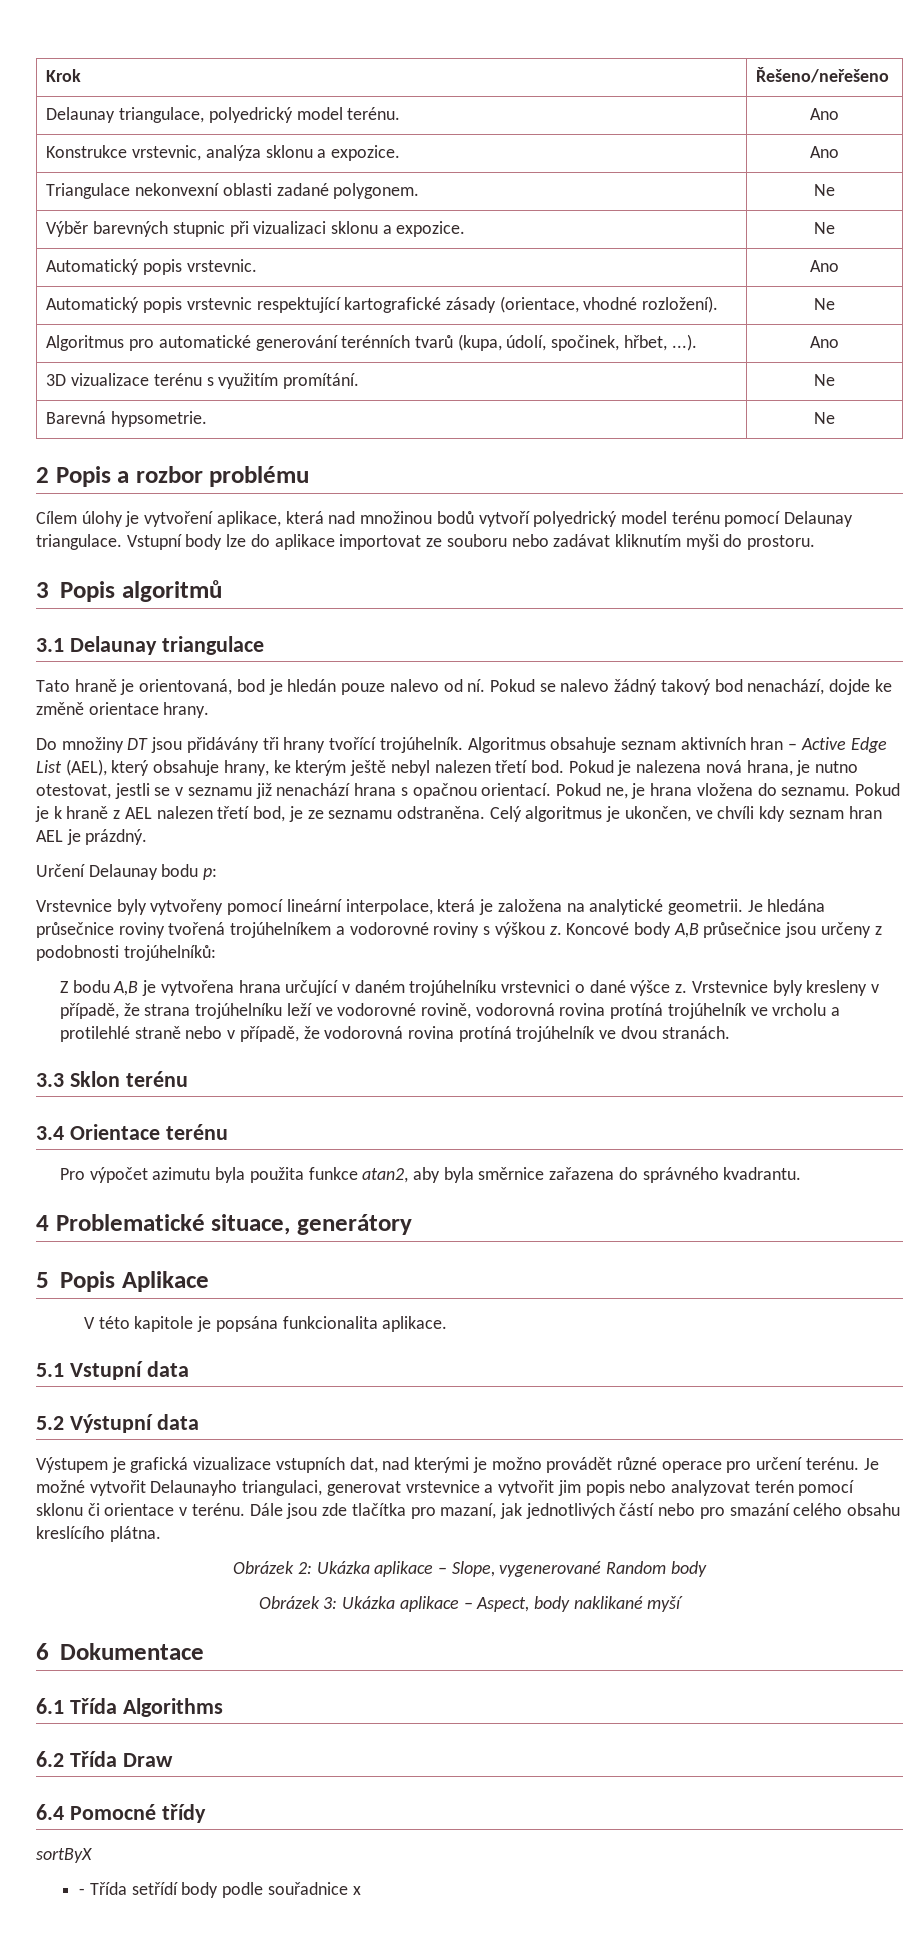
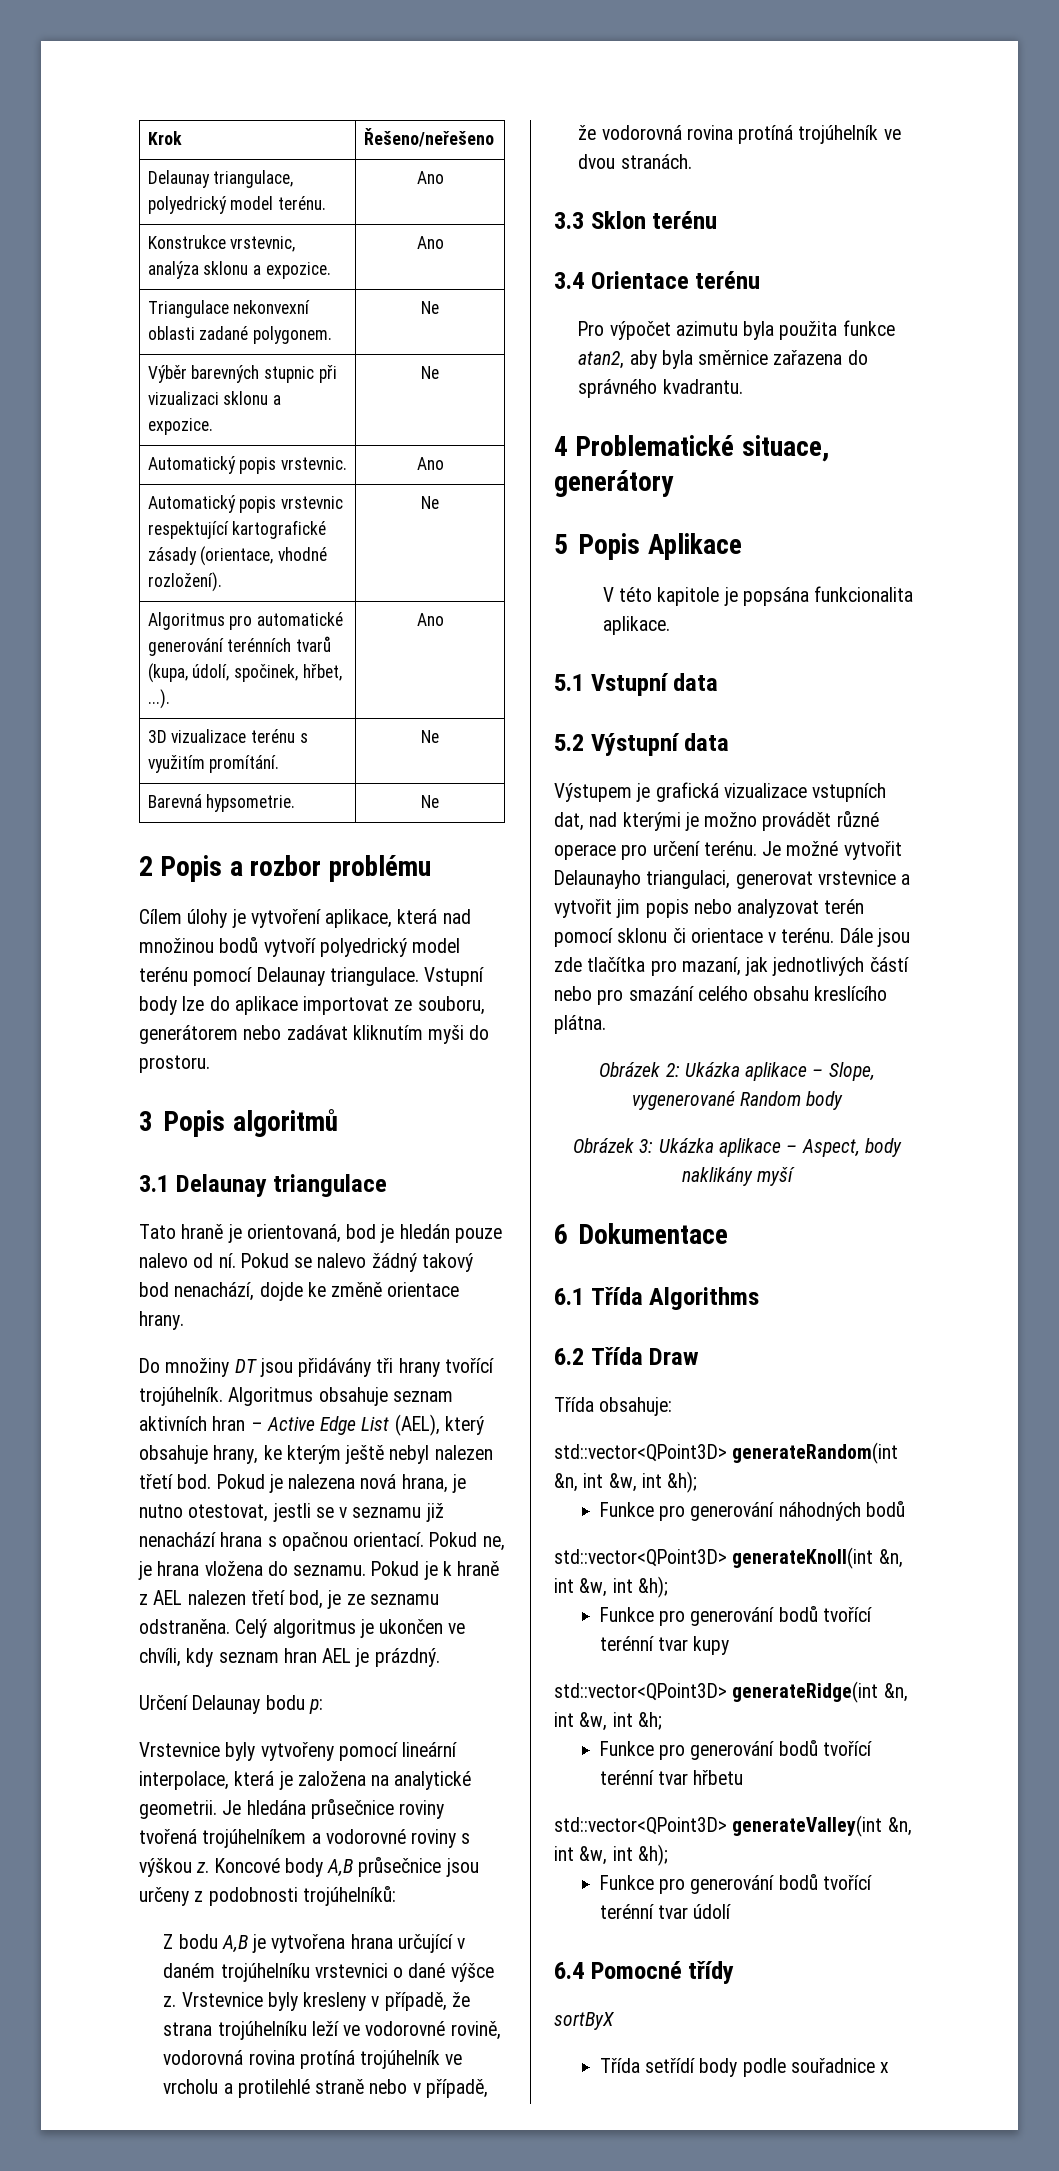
- Vstupní body lze do aplikace importovat ze souboru nebo zadávat kliknutím myši do prostoru.
+ Vstupní body lze do aplikace importovat ze souboru, generátorem nebo zadávat kliknutím myši do prostoru.
- Celý algoritmus je ukončen, ve chvíli kdy seznam hran AEL je prázdný.
+ Celý algoritmus je ukončen ve chvíli, kdy seznam hran AEL je prázdný.
- Obrázek 3: Ukázka aplikace – Aspect, body naklikané myší
+ Obrázek 3: Ukázka aplikace – Aspect, body naklikány myší
+ Třída obsahuje:
+ std::vector<QPoint3D> generateRandom(int &n, int &w, int &h);
+ Funkce pro generování náhodných bodů
+ std::vector<QPoint3D> generateKnoll(int &n, int &w, int &h);
+ Funkce pro generování bodů tvořící terénní tvar kupy
+ std::vector<QPoint3D> generateRidge(int &n, int &w, int &h;
+ Funkce pro generování bodů tvořící terénní tvar hřbetu
+ std::vector<QPoint3D> generateValley(int &n, int &w, int &h);
+ Funkce pro generování bodů tvořící terénní tvar údolí
- - Třída setřídí body podle souřadnice x
+ Třída setřídí body podle souřadnice x

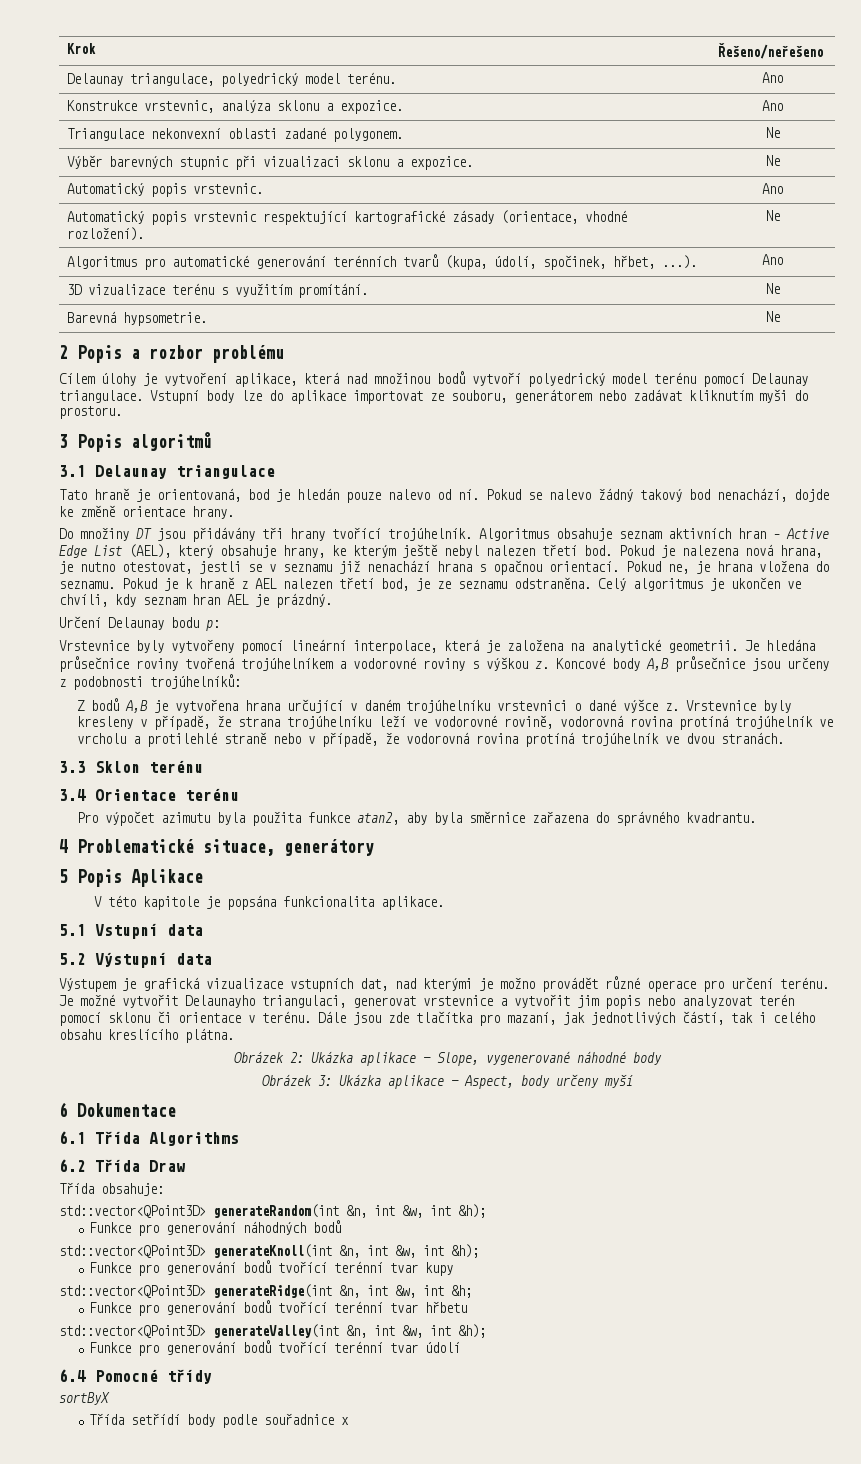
- Z bodu A,B je vytvořena hrana určující v daném trojúhelníku vrstevnici o dané výšce z.
+ Z bodů A,B je vytvořena hrana určující v daném trojúhelníku vrstevnici o dané výšce z.
- Dále jsou zde tlačítka pro mazaní, jak jednotlivých částí nebo pro smazání celého obsahu kreslícího plátna.
+ Dále jsou zde tlačítka pro mazaní, jak jednotlivých částí, tak i celého obsahu kreslícího plátna.
- Obrázek 2: Ukázka aplikace – Slope, vygenerované Random body
+ Obrázek 2: Ukázka aplikace – Slope, vygenerované náhodné body
- Obrázek 3: Ukázka aplikace – Aspect, body naklikány myší
+ Obrázek 3: Ukázka aplikace – Aspect, body určeny myší

